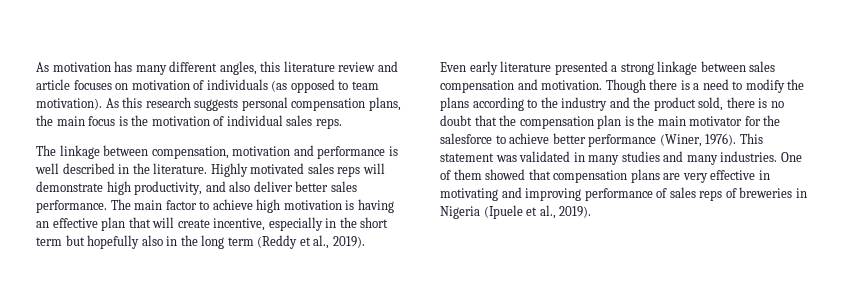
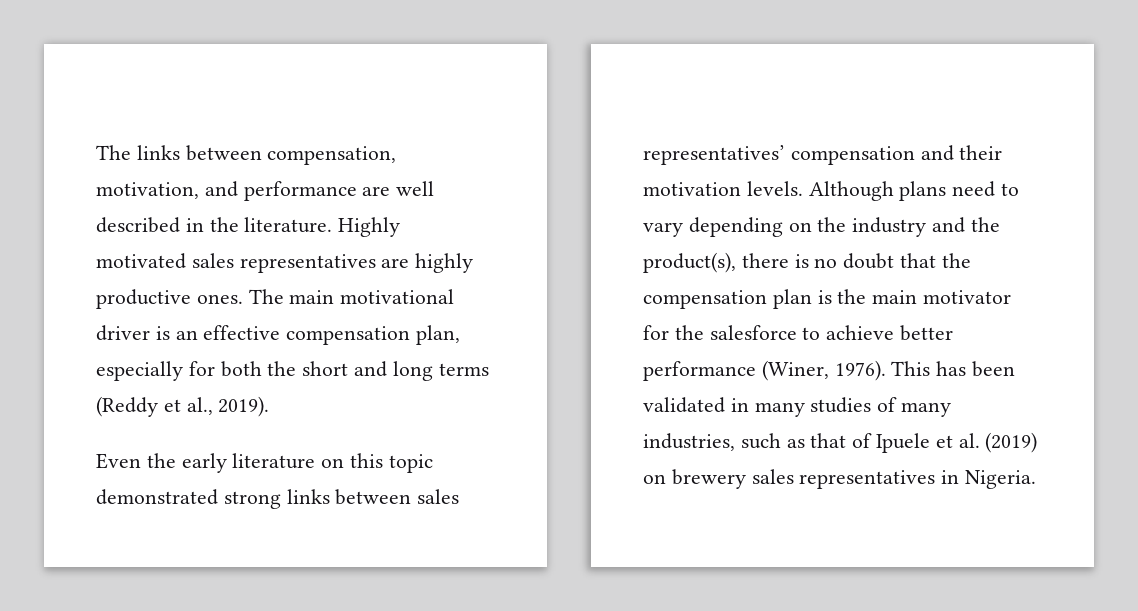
- As motivation has many different angles, this literature review and article focuses on motivation of individuals (as opposed to team motivation). As this research suggests personal compensation plans, the main focus is the motivation of individual sales reps.
- The linkage between compensation, motivation and performance is well described in the literature.
+ The links between compensation, motivation, and performance are well described in the literature.
- Highly motivated sales reps will demonstrate high productivity, and also deliver better sales performance. The main factor to achieve high motivation is having an effective plan that will create incentive, especially in the short term but hopefully also in the long term (Reddy et al., 2019).
+ Highly motivated sales representatives are highly productive ones. The main motivational driver is an effective compensation plan, especially for both the short and long terms (Reddy et al., 2019).
- Even early literature presented a strong linkage between sales compensation and motivation. Though there is a need to modify the plans according to the industry and the product sold, there is no doubt that the compensation plan is the main motivator for the salesforce to achieve better performance (Winer, 1976).
+ Even the early literature on this topic demonstrated strong links between sales representatives’ compensation and their motivation levels. Although plans need to vary depending on the industry and the product(s), there is no doubt that the compensation plan is the main motivator for the salesforce to achieve better performance (Winer, 1976).
- This statement was validated in many studies and many industries. One of them showed that compensation plans are very effective in motivating and improving performance of sales reps of breweries in Nigeria (Ipuele et al., 2019).
+ This has been validated in many studies of many industries, such as that of Ipuele et al. (2019) on brewery sales representatives in Nigeria.

